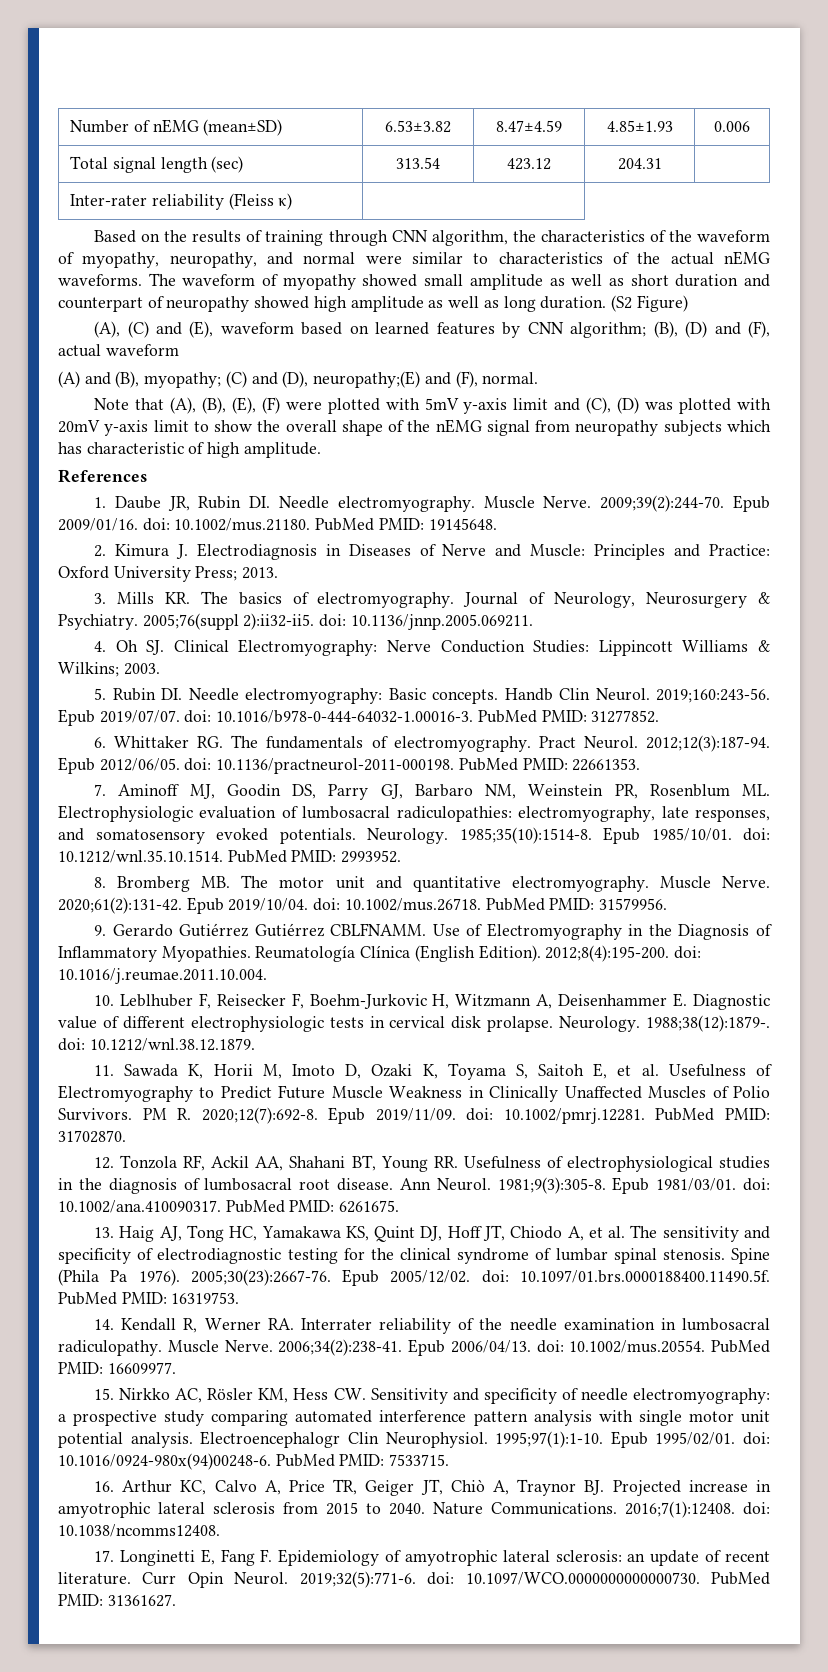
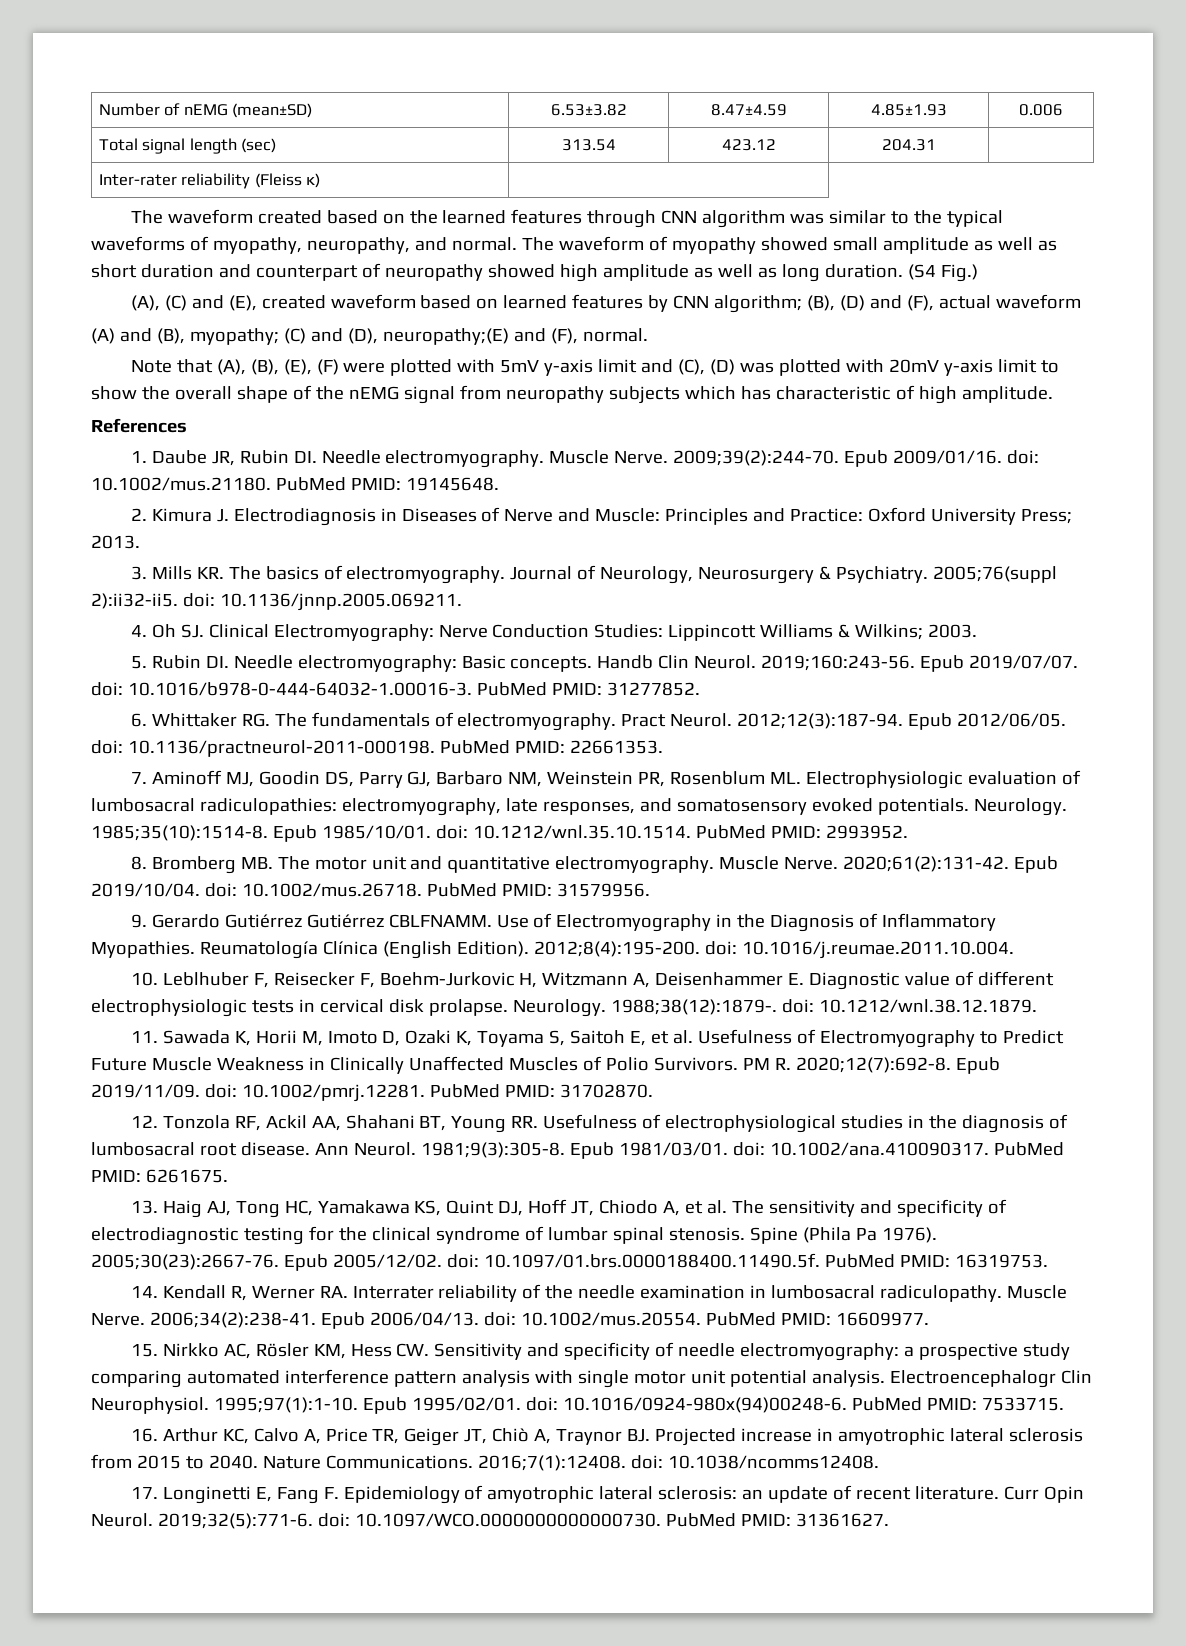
- Based on the results of training through CNN algorithm, the characteristics of the waveform of myopathy, neuropathy, and normal were similar to characteristics of the actual nEMG waveforms.
+ The waveform created based on the learned features through CNN algorithm was similar to the typical waveforms of myopathy, neuropathy, and normal.
- (S2 Figure)
+ (S4 Fig.)
- (A), (C) and (E), waveform based on learned features by CNN algorithm; (B), (D) and (F), actual waveform
+ (A), (C) and (E), created waveform based on learned features by CNN algorithm; (B), (D) and (F), actual waveform

